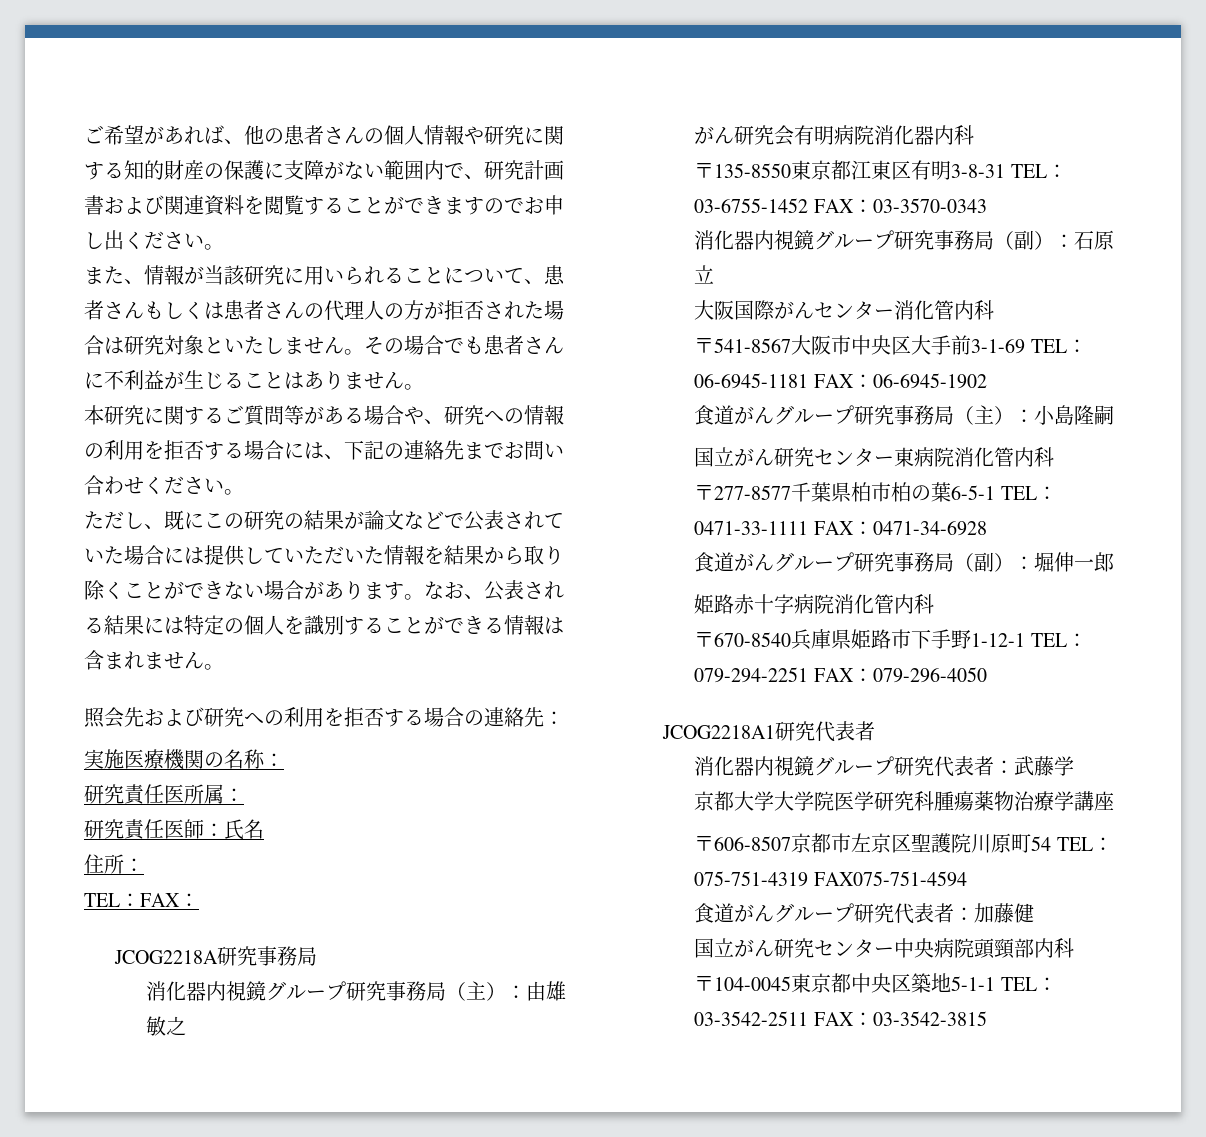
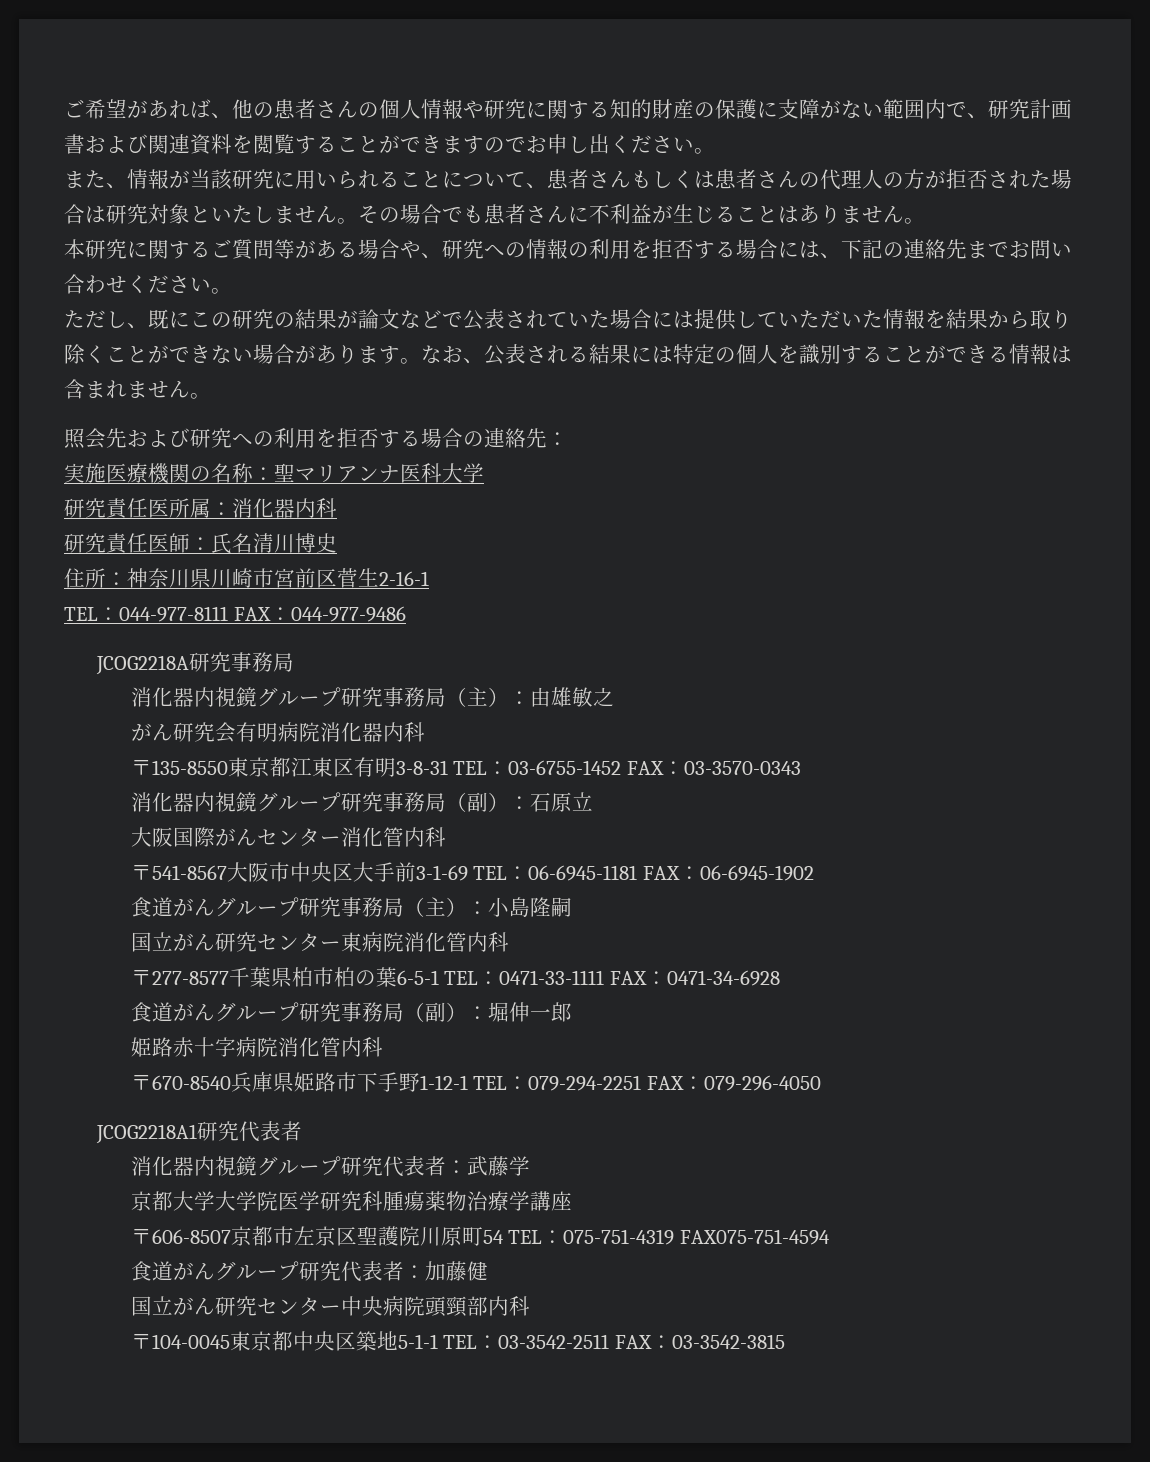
- 実施医療機関の名称：
+ 実施医療機関の名称：聖マリアンナ医科大学
- 研究責任医所属：
+ 研究責任医所属：消化器内科
- 研究責任医師：氏名
+ 研究責任医師：氏名清川博史
- 住所：
- TEL：FAX：
+ 住所：神奈川県川崎市宮前区菅生2-16-1
+ TEL：044-977-8111 FAX：044-977-9486

